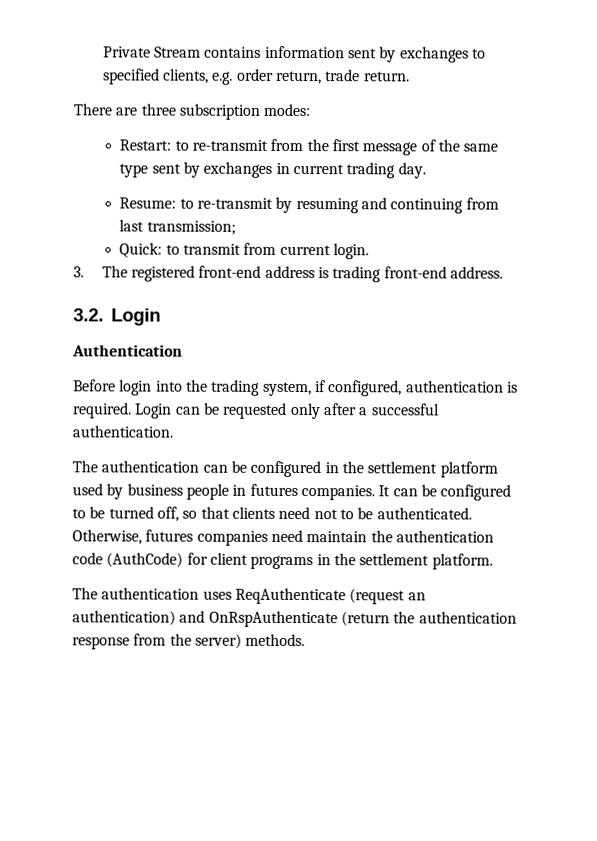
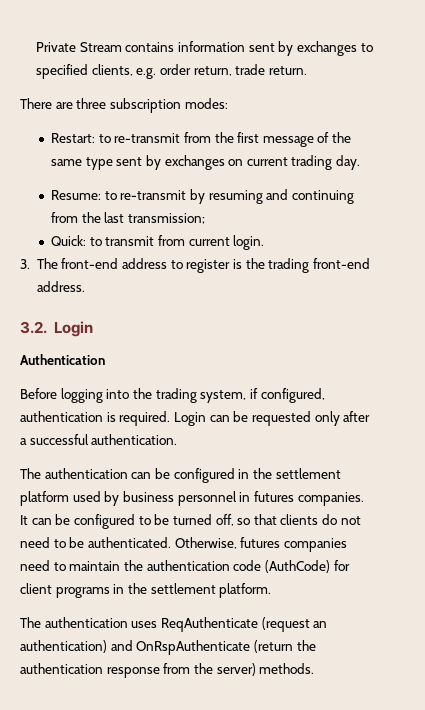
- Restart: to re-transmit from the first message of the same type sent by exchanges in current trading day.
+ Restart: to re-transmit from the first message of the same type sent by exchanges on current trading day.
- Resume: to re-transmit by resuming and continuing from last transmission;
+ Resume: to re-transmit by resuming and continuing from the last transmission;
- 3. The registered front-end address is trading front-end address.
+ 3. The front-end address to register is the trading front-end address.
- Before login into the trading system, if configured, authentication is required.
+ Before logging into the trading system, if configured, authentication is required.
- The authentication can be configured in the settlement platform used by business people in futures companies.
+ The authentication can be configured in the settlement platform used by business personnel in futures companies.
- It can be configured to be turned off, so that clients need not to be authenticated.
+ It can be configured to be turned off, so that clients do not need to be authenticated.
- Otherwise, futures companies need maintain the authentication code (AuthCode) for client programs in the settlement platform.
+ Otherwise, futures companies need to maintain the authentication code (AuthCode) for client programs in the settlement platform.

